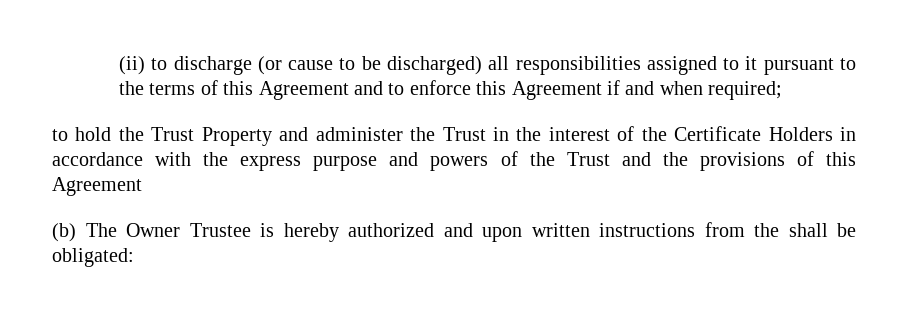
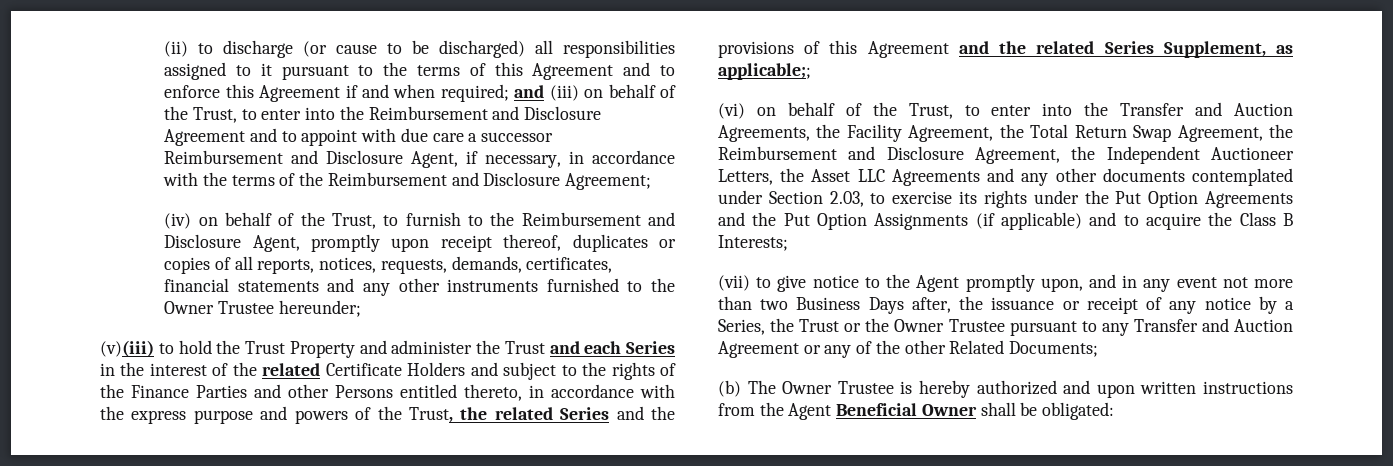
- (ii) to discharge (or cause to be discharged) all responsibilities assigned to it pursuant to the terms of this Agreement and to enforce this Agreement if and when required;
- to hold the Trust Property and administer the Trust in the interest of the Certificate Holders in accordance with the express purpose and powers of the Trust and the provisions of this Agreement
+ (ii) to discharge (or cause to be discharged) all responsibilities assigned to it pursuant to the terms of this Agreement and to enforce this Agreement if and when required; and (iii) on behalf of the Trust, to enter into the Reimbursement and Disclosure Agreement and to appoint with due care a successor Reimbursement and Disclosure Agent, if necessary, in accordance with the terms of the Reimbursement and Disclosure Agreement;
+ (iv) on behalf of the Trust, to furnish to the Reimbursement and Disclosure Agent, promptly upon receipt thereof, duplicates or copies of all reports, notices, requests, demands, certificates, financial statements and any other instruments furnished to the Owner Trustee hereunder;
+ (v)(iii) to hold the Trust Property and administer the Trust and each Series in the interest of the related Certificate Holders and subject to the rights of the Finance Parties and other Persons entitled thereto, in accordance with the express purpose and powers of the Trust, the related Series and the provisions of this Agreement and the related Series Supplement, as applicable;;
+ (vi) on behalf of the Trust, to enter into the Transfer and Auction Agreements, the Facility Agreement, the Total Return Swap Agreement, the Reimbursement and Disclosure Agreement, the Independent Auctioneer Letters, the Asset LLC Agreements and any other documents contemplated under Section 2.03, to exercise its rights under the Put Option Agreements and the Put Option Assignments (if applicable) and to acquire the Class B Interests;
+ (vii) to give notice to the Agent promptly upon, and in any event not more than two Business Days after, the issuance or receipt of any notice by a Series, the Trust or the Owner Trustee pursuant to any Transfer and Auction Agreement or any of the other Related Documents;
- (b) The Owner Trustee is hereby authorized and upon written instructions from the shall be obligated:
+ (b) The Owner Trustee is hereby authorized and upon written instructions from the Agent Beneficial Owner shall be obligated:

